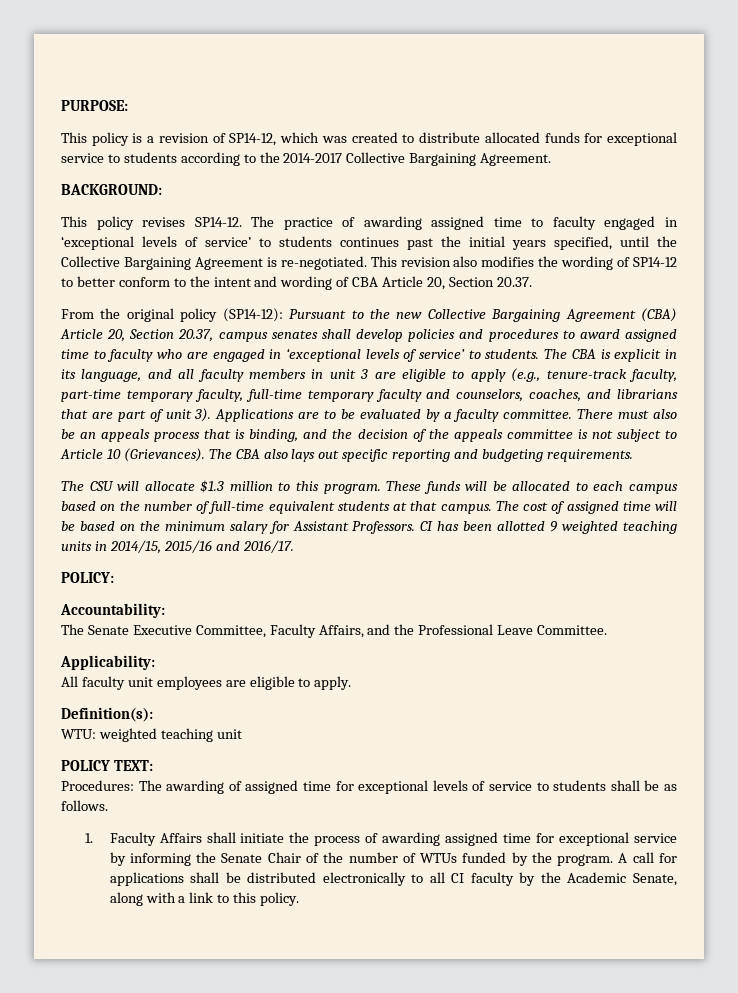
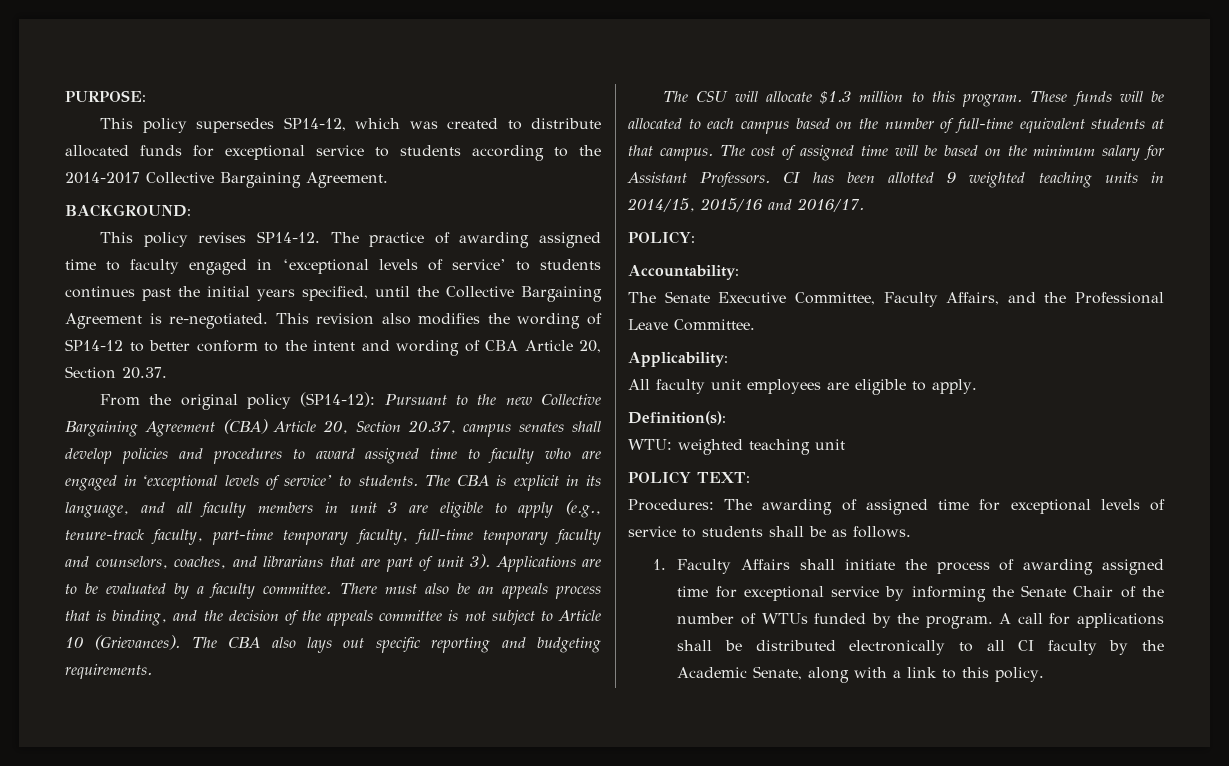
- This policy is a revision of SP14-12, which was created to distribute allocated funds for exceptional service to students according to the 2014-2017 Collective Bargaining Agreement.
+ This policy supersedes SP14-12, which was created to distribute allocated funds for exceptional service to students according to the 2014-2017 Collective Bargaining Agreement.

